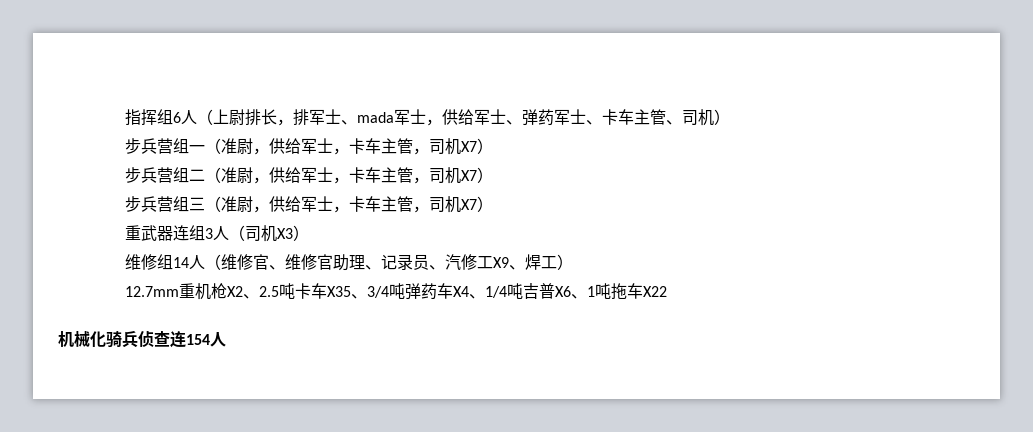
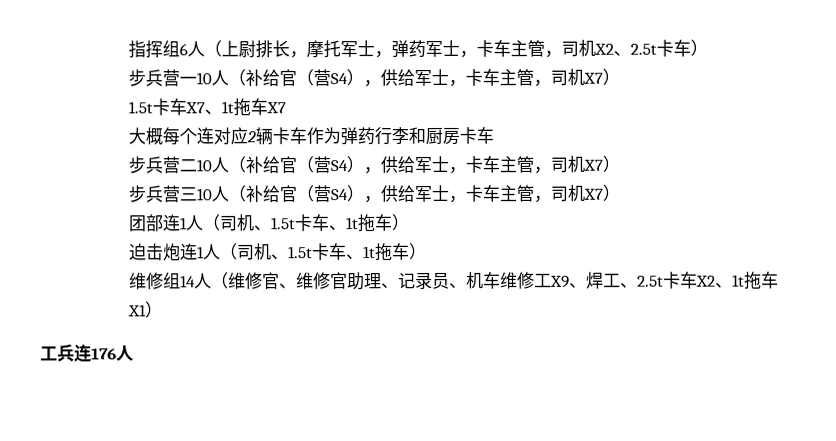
- 指挥组6人（上尉排长，排军士、mada军士，供给军士、弹药军士、卡车主管、司机）
- 步兵营组一（准尉，供给军士，卡车主管，司机X7）
+ 指挥组6人（上尉排长，摩托军士，弹药军士，卡车主管，司机X2、2.5t卡车）
+ 步兵营一10人（补给官（营S4），供给军士，卡车主管，司机X7）
+ 1.5t卡车X7、1t拖车X7
+ 大概每个连对应2辆卡车作为弹药行李和厨房卡车
+ 步兵营二10人（补给官（营S4），供给军士，卡车主管，司机X7）
- 步兵营组二（准尉，供给军士，卡车主管，司机X7）
- 步兵营组三（准尉，供给军士，卡车主管，司机X7）
- 重武器连组3人（司机X3）
+ 步兵营三10人（补给官（营S4），供给军士，卡车主管，司机X7）
+ 团部连1人（司机、1.5t卡车、1t拖车）
+ 迫击炮连1人（司机、1.5t卡车、1t拖车）
- 维修组14人（维修官、维修官助理、记录员、汽修工X9、焊工）
- 12.7mm重机枪X2、2.5吨卡车X35、3/4吨弹药车X4、1/4吨吉普X6、1吨拖车X22
- 机械化骑兵侦查连154人
+ 维修组14人（维修官、维修官助理、记录员、机车维修工X9、焊工、2.5t卡车X2、1t拖车X1）
+ 工兵连176人

